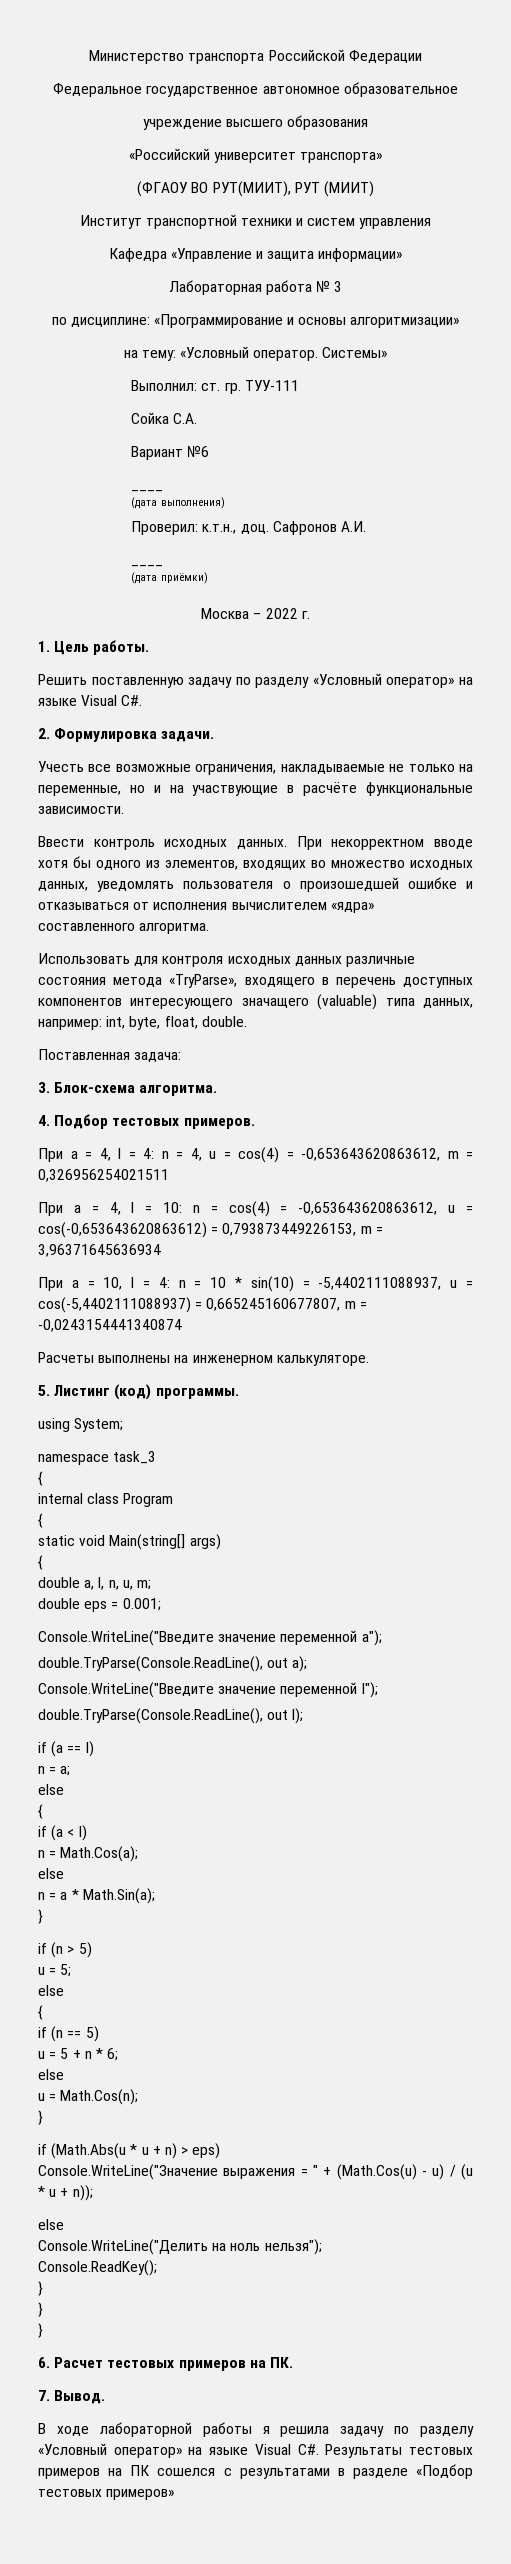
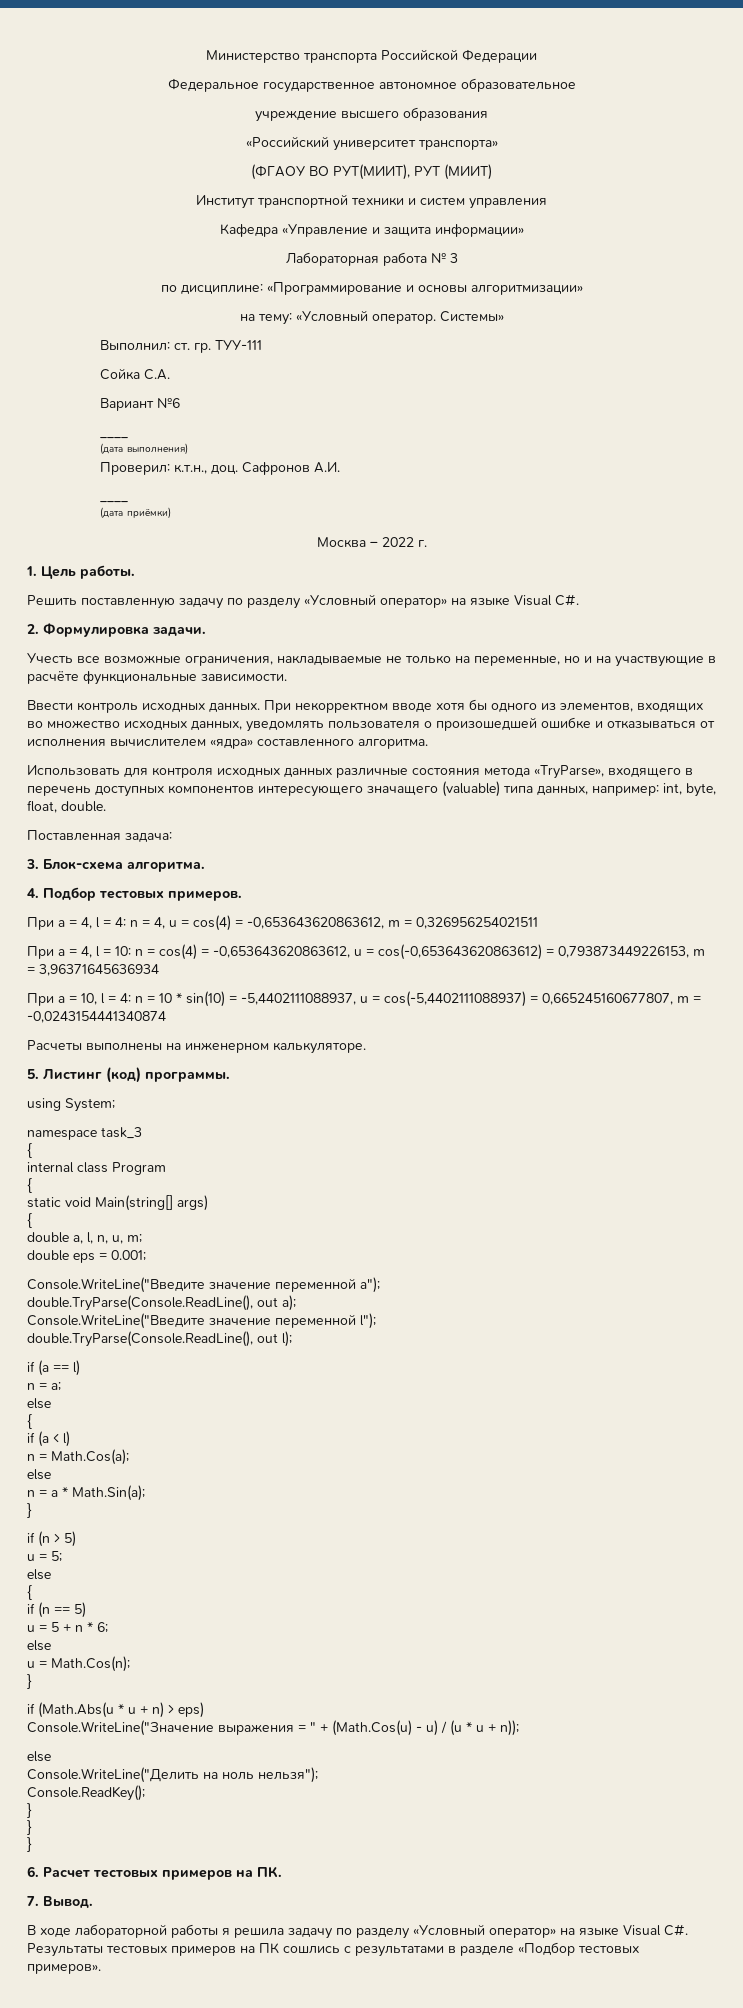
- В ходе лабораторной работы я решила задачу по разделу «Условный оператор» на языке Visual C#. Результаты тестовых примеров на ПК сошелся с результатами в разделе «Подбор тестовых примеров»
+ В ходе лабораторной работы я решила задачу по разделу «Условный оператор» на языке Visual C#. Результаты тестовых примеров на ПК сошлись с результатами в разделе «Подбор тестовых примеров».

